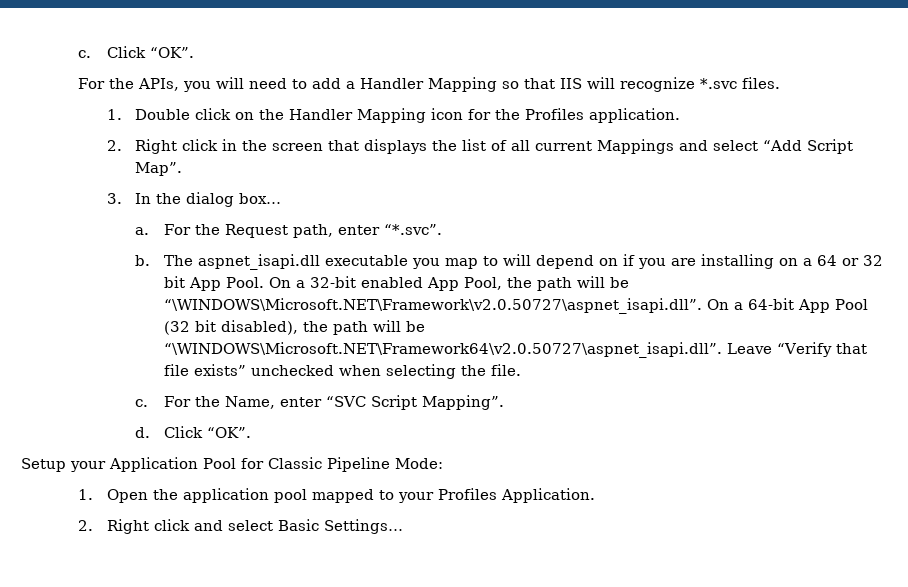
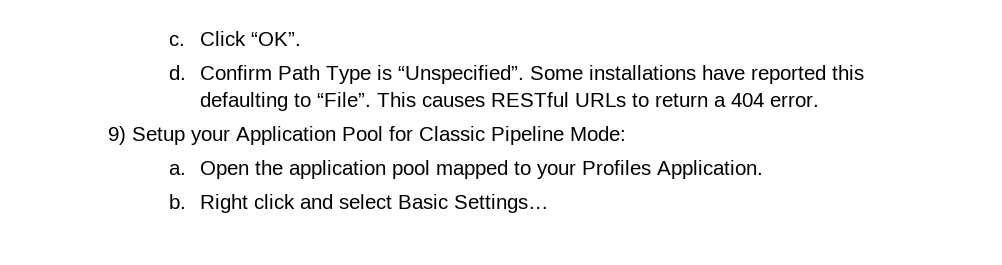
- For the APIs, you will need to add a Handler Mapping so that IIS will recognize *.svc files.
- 1. Double click on the Handler Mapping icon for the Profiles application.
- 2. Right click in the screen that displays the list of all current Mappings and select “Add Script Map”.
- 3. In the dialog box…
- a. For the Request path, enter “*.svc”.
- b. The aspnet_isapi.dll executable you map to will depend on if you are installing on a 64 or 32 bit App Pool. On a 32-bit enabled App Pool, the path will be “\WINDOWS\Microsoft.NET\Framework\v2.0.50727\aspnet_isapi.dll”. On a 64-bit App Pool (32 bit disabled), the path will be “\WINDOWS\Microsoft.NET\Framework64\v2.0.50727\aspnet_isapi.dll”. Leave “Verify that file exists” unchecked when selecting the file.
- c. For the Name, enter “SVC Script Mapping”.
- d. Click “OK”.
- Setup your Application Pool for Classic Pipeline Mode:
+ d. Confirm Path Type is “Unspecified”. Some installations have reported this defaulting to “File”. This causes RESTful URLs to return a 404 error.
+ 9) Setup your Application Pool for Classic Pipeline Mode:
- 1. Open the application pool mapped to your Profiles Application.
+ a. Open the application pool mapped to your Profiles Application.
- 2. Right click and select Basic Settings…
+ b. Right click and select Basic Settings…

